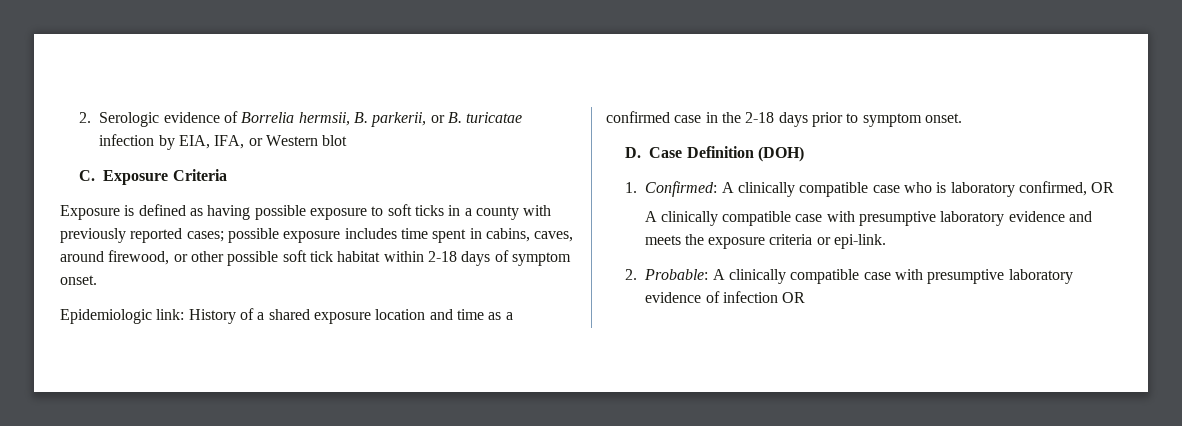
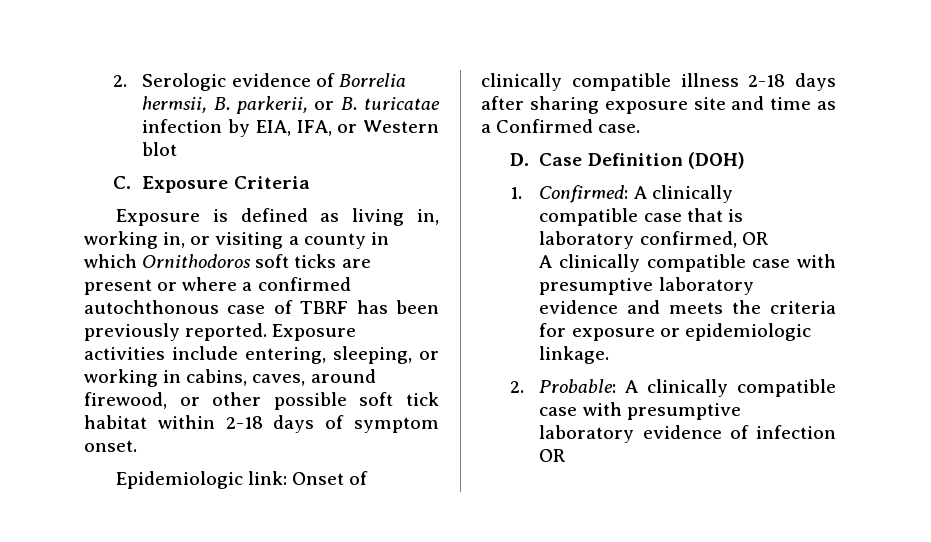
- Exposure is defined as having possible exposure to soft ticks in a county with previously reported cases; possible exposure includes time spent in cabins, caves, around firewood, or other possible soft tick habitat within 2-18 days of symptom onset.
+ Exposure is defined as living in, working in, or visiting a county in which Ornithodoros soft ticks are present or where a confirmed autochthonous case of TBRF has been previously reported. Exposure activities include entering, sleeping, or working in cabins, caves, around firewood, or other possible soft tick habitat within 2-18 days of symptom onset.
- Epidemiologic link: History of a shared exposure location and time as a confirmed case in the 2-18 days prior to symptom onset.
+ Epidemiologic link: Onset of clinically compatible illness 2-18 days after sharing exposure site and time as a Confirmed case.
- 1. Confirmed: A clinically compatible case who is laboratory confirmed, OR
+ 1. Confirmed: A clinically compatible case that is laboratory confirmed, OR
- A clinically compatible case with presumptive laboratory evidence and meets the exposure criteria or epi-link.
+ A clinically compatible case with presumptive laboratory evidence and meets the criteria for exposure or epidemiologic linkage.

